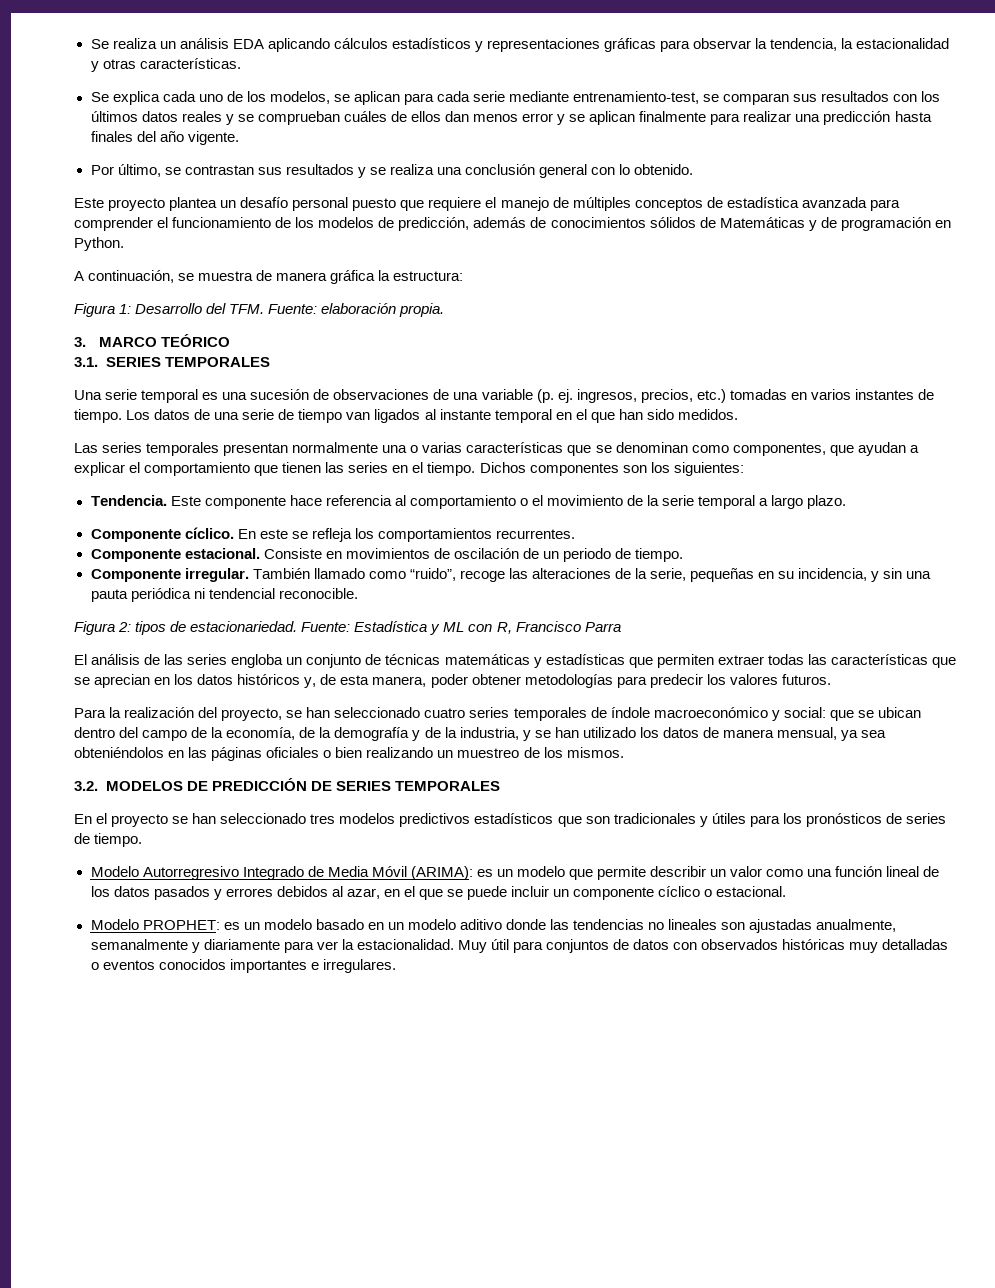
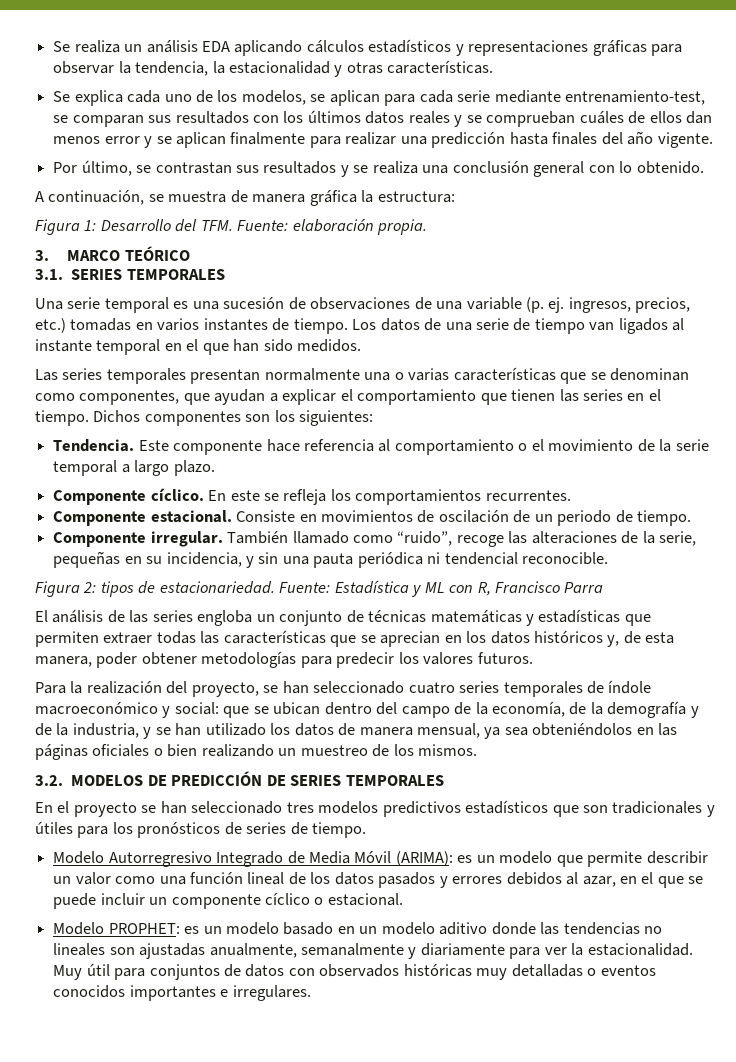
- Este proyecto plantea un desafío personal puesto que requiere el manejo de múltiples conceptos de estadística avanzada para comprender el funcionamiento de los modelos de predicción, además de conocimientos sólidos de Matemáticas y de programación en Python.

